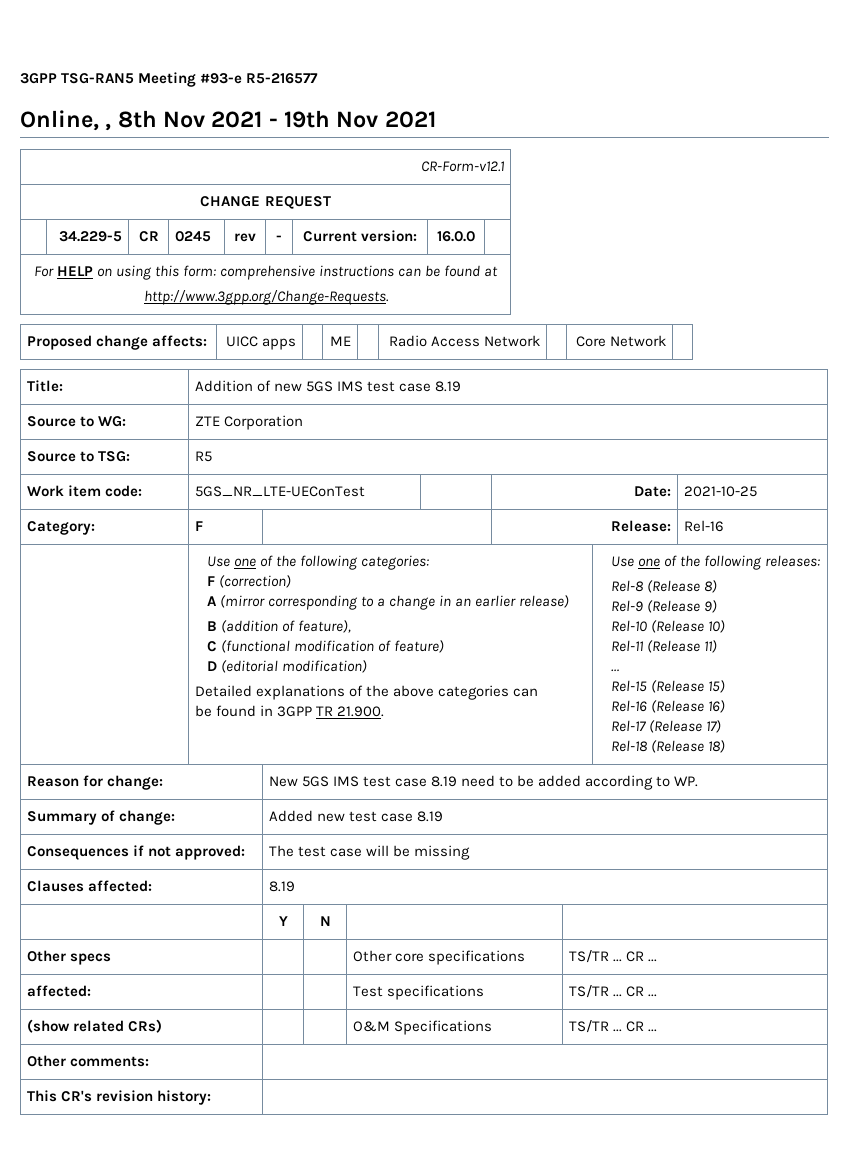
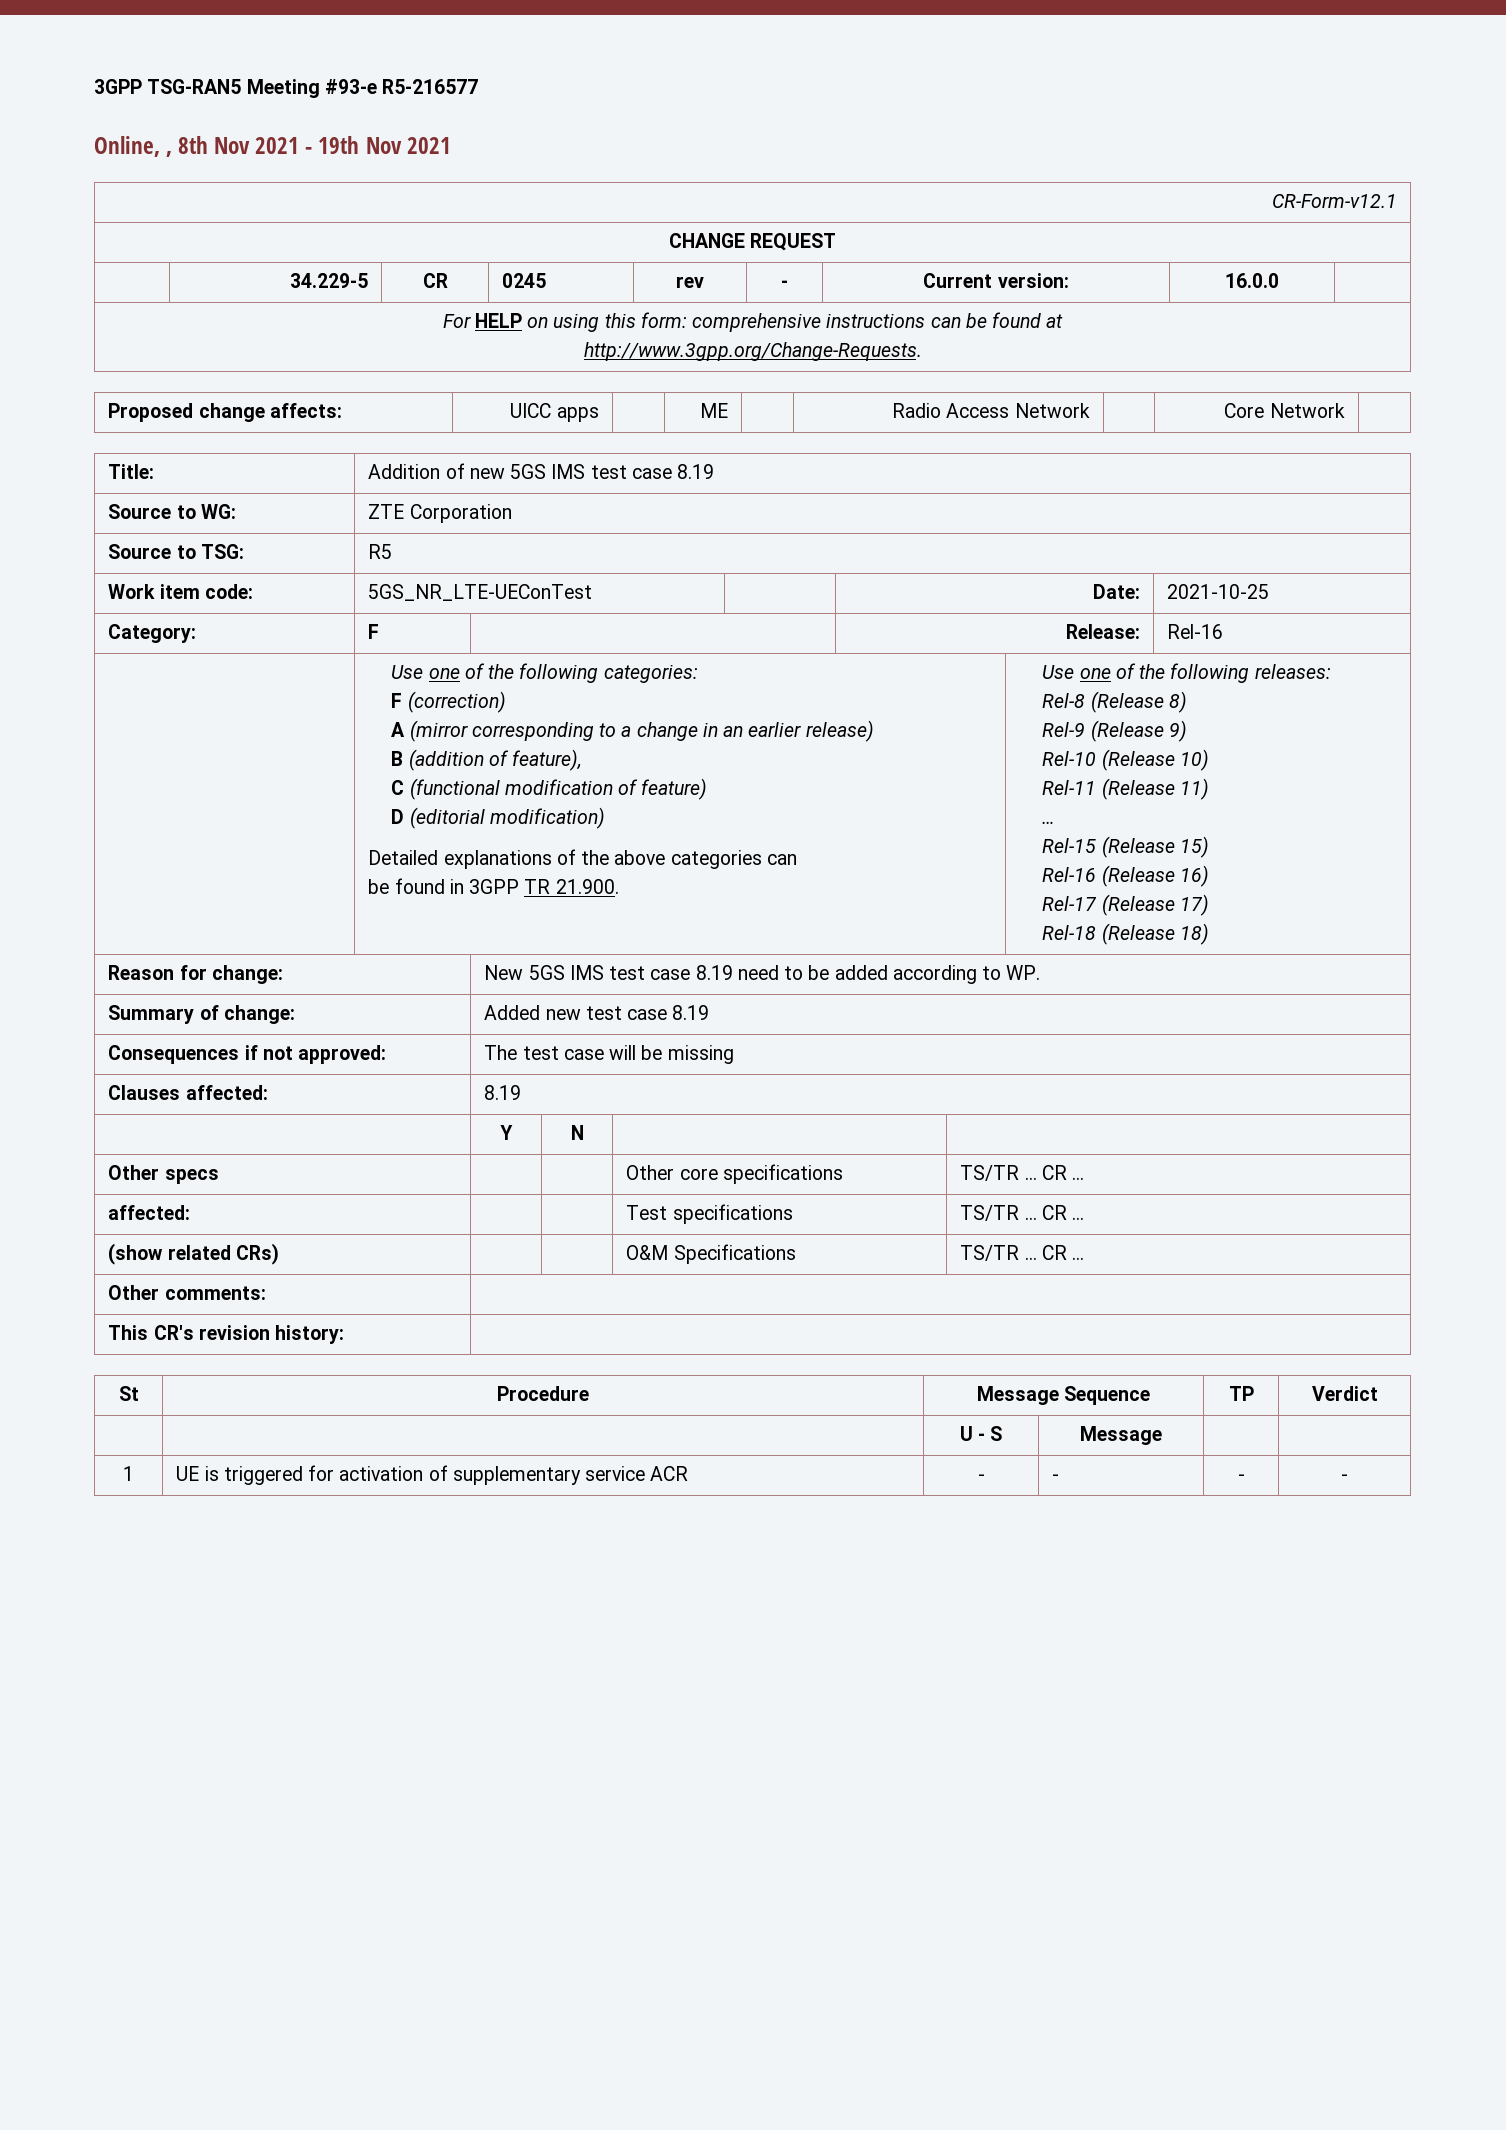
+ St | Procedure | Message Sequence | TP | Verdict
+ | | U - S | Message | |
+ 1 | UE is triggered for activation of supplementary service ACR | - | - | - | -

